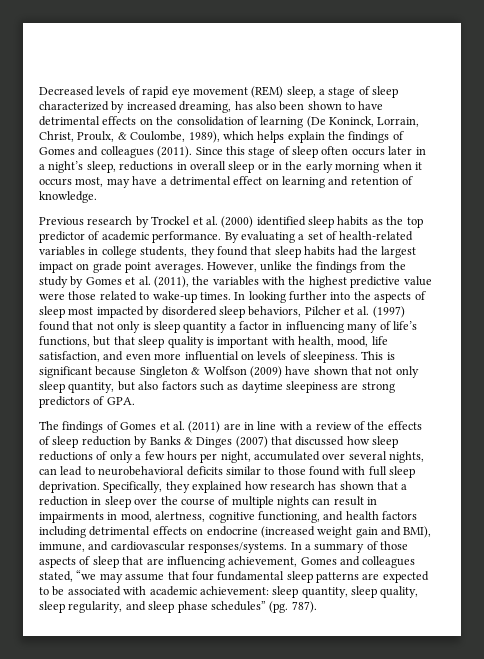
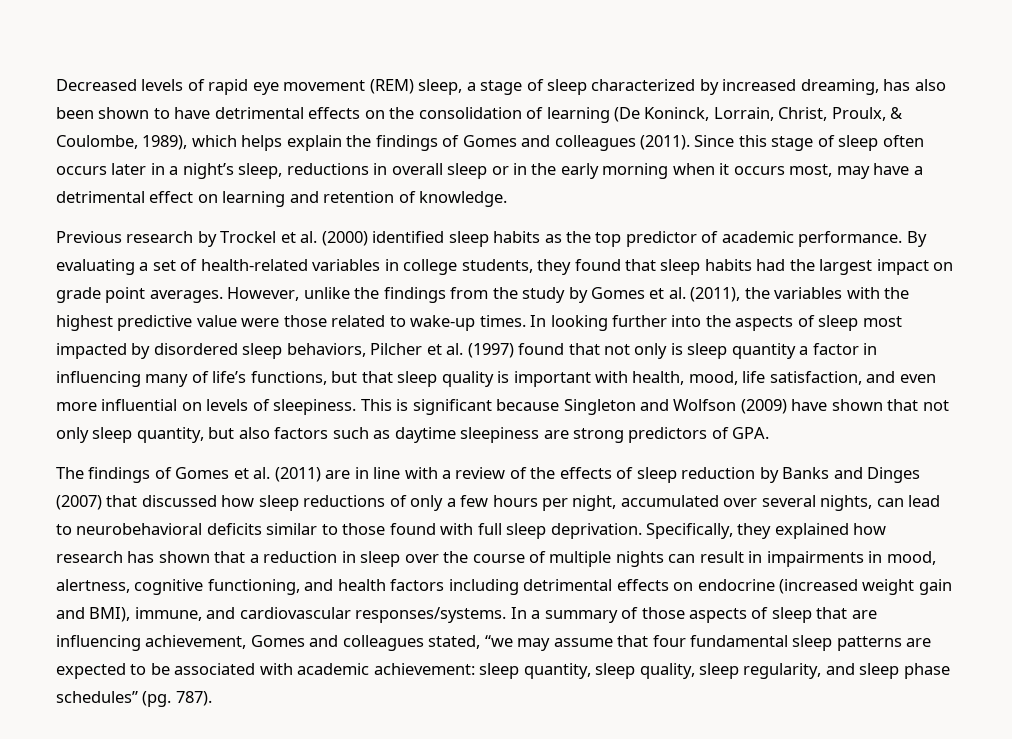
- This is significant because Singleton & Wolfson (2009) have shown that not only sleep quantity, but also factors such as daytime sleepiness are strong predictors of GPA.
+ This is significant because Singleton and Wolfson (2009) have shown that not only sleep quantity, but also factors such as daytime sleepiness are strong predictors of GPA.
- The findings of Gomes et al. (2011) are in line with a review of the effects of sleep reduction by Banks & Dinges (2007) that discussed how sleep reductions of only a few hours per night, accumulated over several nights, can lead to neurobehavioral deficits similar to those found with full sleep deprivation.
+ The findings of Gomes et al. (2011) are in line with a review of the effects of sleep reduction by Banks and Dinges (2007) that discussed how sleep reductions of only a few hours per night, accumulated over several nights, can lead to neurobehavioral deficits similar to those found with full sleep deprivation.

